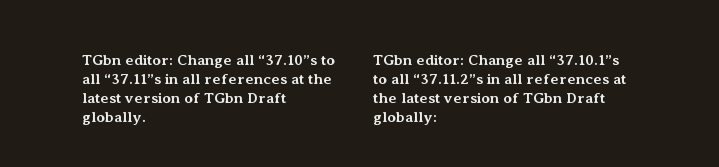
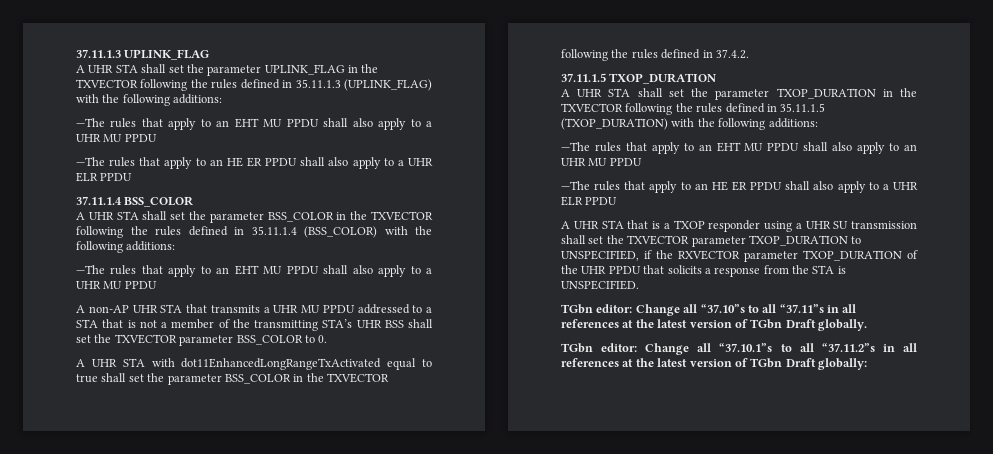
+ 37.11.1.3 UPLINK_FLAG
+ A UHR STA shall set the parameter UPLINK_FLAG in the TXVECTOR following the rules defined in 35.11.1.3 (UPLINK_FLAG) with the following additions:
+ —The rules that apply to an EHT MU PPDU shall also apply to a UHR MU PPDU
+ —The rules that apply to an HE ER PPDU shall also apply to a UHR ELR PPDU
+ 37.11.1.4 BSS_COLOR
+ A UHR STA shall set the parameter BSS_COLOR in the TXVECTOR following the rules defined in 35.11.1.4 (BSS_COLOR) with the following additions:
+ —The rules that apply to an EHT MU PPDU shall also apply to a UHR MU PPDU
+ A non-AP UHR STA that transmits a UHR MU PPDU addressed to a STA that is not a member of the transmitting STA’s UHR BSS shall set the TXVECTOR parameter BSS_COLOR to 0.
+ A UHR STA with dot11EnhancedLongRangeTxActivated equal to true shall set the parameter BSS_COLOR in the TXVECTOR following the rules defined in 37.4.2.
+ 37.11.1.5 TXOP_DURATION
+ A UHR STA shall set the parameter TXOP_DURATION in the TXVECTOR following the rules defined in 35.11.1.5 (TXOP_DURATION) with the following additions:
+ —The rules that apply to an EHT MU PPDU shall also apply to an UHR MU PPDU
+ —The rules that apply to an HE ER PPDU shall also apply to a UHR ELR PPDU
+ A UHR STA that is a TXOP responder using a UHR SU transmission shall set the TXVECTOR parameter TXOP_DURATION to UNSPECIFIED, if the RXVECTOR parameter TXOP_DURATION of the UHR PPDU that solicits a response from the STA is UNSPECIFIED.

